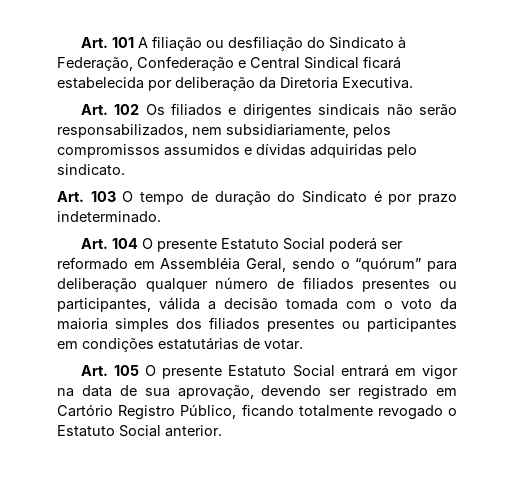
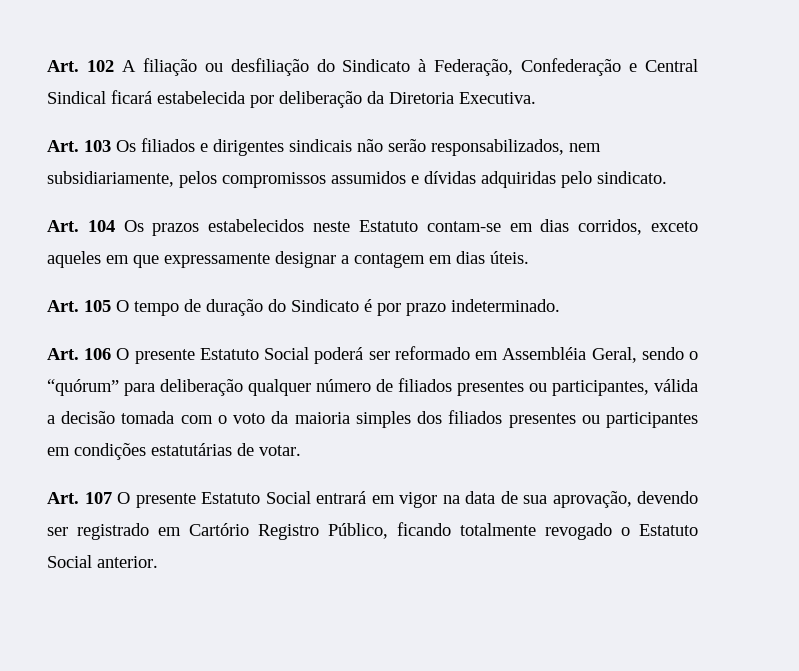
- Art. 101 A filiação ou desfiliação do Sindicato à Federação, Confederação e Central Sindical ficará estabelecida por deliberação da Diretoria Executiva.
+ Art. 102 A filiação ou desfiliação do Sindicato à Federação, Confederação e Central Sindical ficará estabelecida por deliberação da Diretoria Executiva.
- Art. 102 Os filiados e dirigentes sindicais não serão responsabilizados, nem subsidiariamente, pelos compromissos assumidos e dívidas adquiridas pelo sindicato.
+ Art. 103 Os filiados e dirigentes sindicais não serão responsabilizados, nem subsidiariamente, pelos compromissos assumidos e dívidas adquiridas pelo sindicato.
- Art. 103 O tempo de duração do Sindicato é por prazo indeterminado.
+ Art. 104 Os prazos estabelecidos neste Estatuto contam-se em dias corridos, exceto aqueles em que expressamente designar a contagem em dias úteis.
+ Art. 105 O tempo de duração do Sindicato é por prazo indeterminado.
- Art. 104 O presente Estatuto Social poderá ser reformado em Assembléia Geral, sendo o “quórum” para deliberação qualquer número de filiados presentes ou participantes, válida a decisão tomada com o voto da maioria simples dos filiados presentes ou participantes em condições estatutárias de votar.
+ Art. 106 O presente Estatuto Social poderá ser reformado em Assembléia Geral, sendo o “quórum” para deliberação qualquer número de filiados presentes ou participantes, válida a decisão tomada com o voto da maioria simples dos filiados presentes ou participantes em condições estatutárias de votar.
- Art. 105 O presente Estatuto Social entrará em vigor na data de sua aprovação, devendo ser registrado em Cartório Registro Público, ficando totalmente revogado o Estatuto Social anterior.
+ Art. 107 O presente Estatuto Social entrará em vigor na data de sua aprovação, devendo ser registrado em Cartório Registro Público, ficando totalmente revogado o Estatuto Social anterior.

